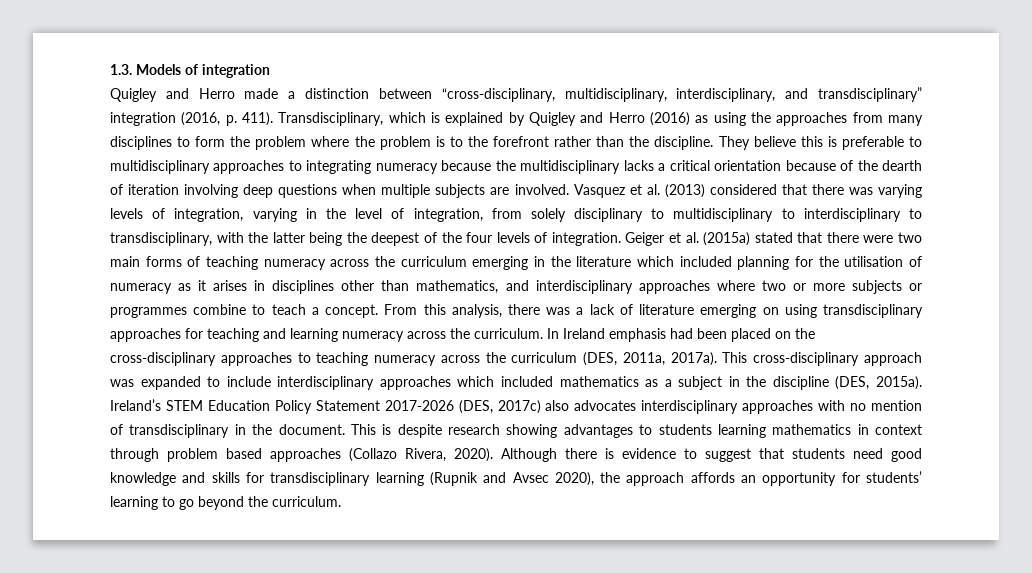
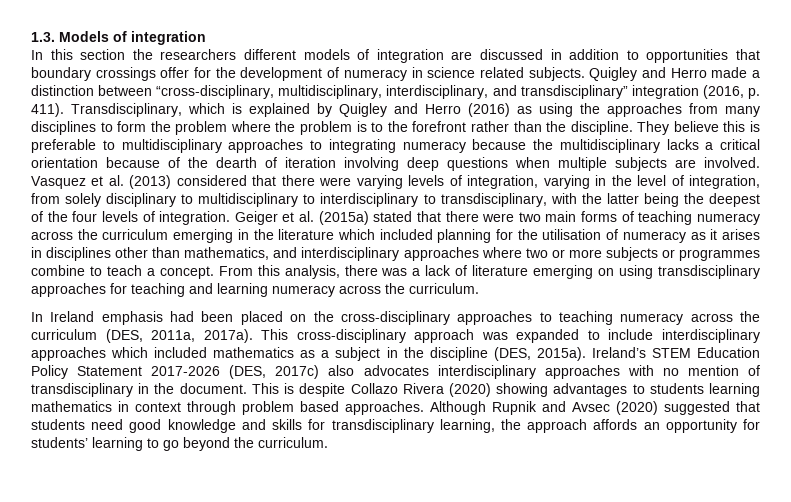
+ In this section the researchers different models of integration are discussed in addition to opportunities that boundary crossings offer for the development of numeracy in science related subjects.
- Vasquez et al. (2013) considered that there was varying levels of integration, varying in the level of integration, from solely disciplinary to multidisciplinary to interdisciplinary to transdisciplinary, with the latter being the deepest of the four levels of integration.
+ Vasquez et al. (2013) considered that there were varying levels of integration, varying in the level of integration, from solely disciplinary to multidisciplinary to interdisciplinary to transdisciplinary, with the latter being the deepest of the four levels of integration.
- From this analysis, there was a lack of literature emerging on using transdisciplinary approaches for teaching and learning numeracy across the curriculum. In Ireland emphasis had been placed on the cross-disciplinary approaches to teaching numeracy across the curriculum (DES, 2011a, 2017a).
+ From this analysis, there was a lack of literature emerging on using transdisciplinary approaches for teaching and learning numeracy across the curriculum.
+ In Ireland emphasis had been placed on the cross-disciplinary approaches to teaching numeracy across the curriculum (DES, 2011a, 2017a).
- This is despite research showing advantages to students learning mathematics in context through problem based approaches (Collazo Rivera, 2020). Although there is evidence to suggest that students need good knowledge and skills for transdisciplinary learning (Rupnik and Avsec 2020), the approach affords an opportunity for students’ learning to go beyond the curriculum.
+ This is despite Collazo Rivera (2020) showing advantages to students learning mathematics in context through problem based approaches. Although Rupnik and Avsec (2020) suggested that students need good knowledge and skills for transdisciplinary learning, the approach affords an opportunity for students’ learning to go beyond the curriculum.

